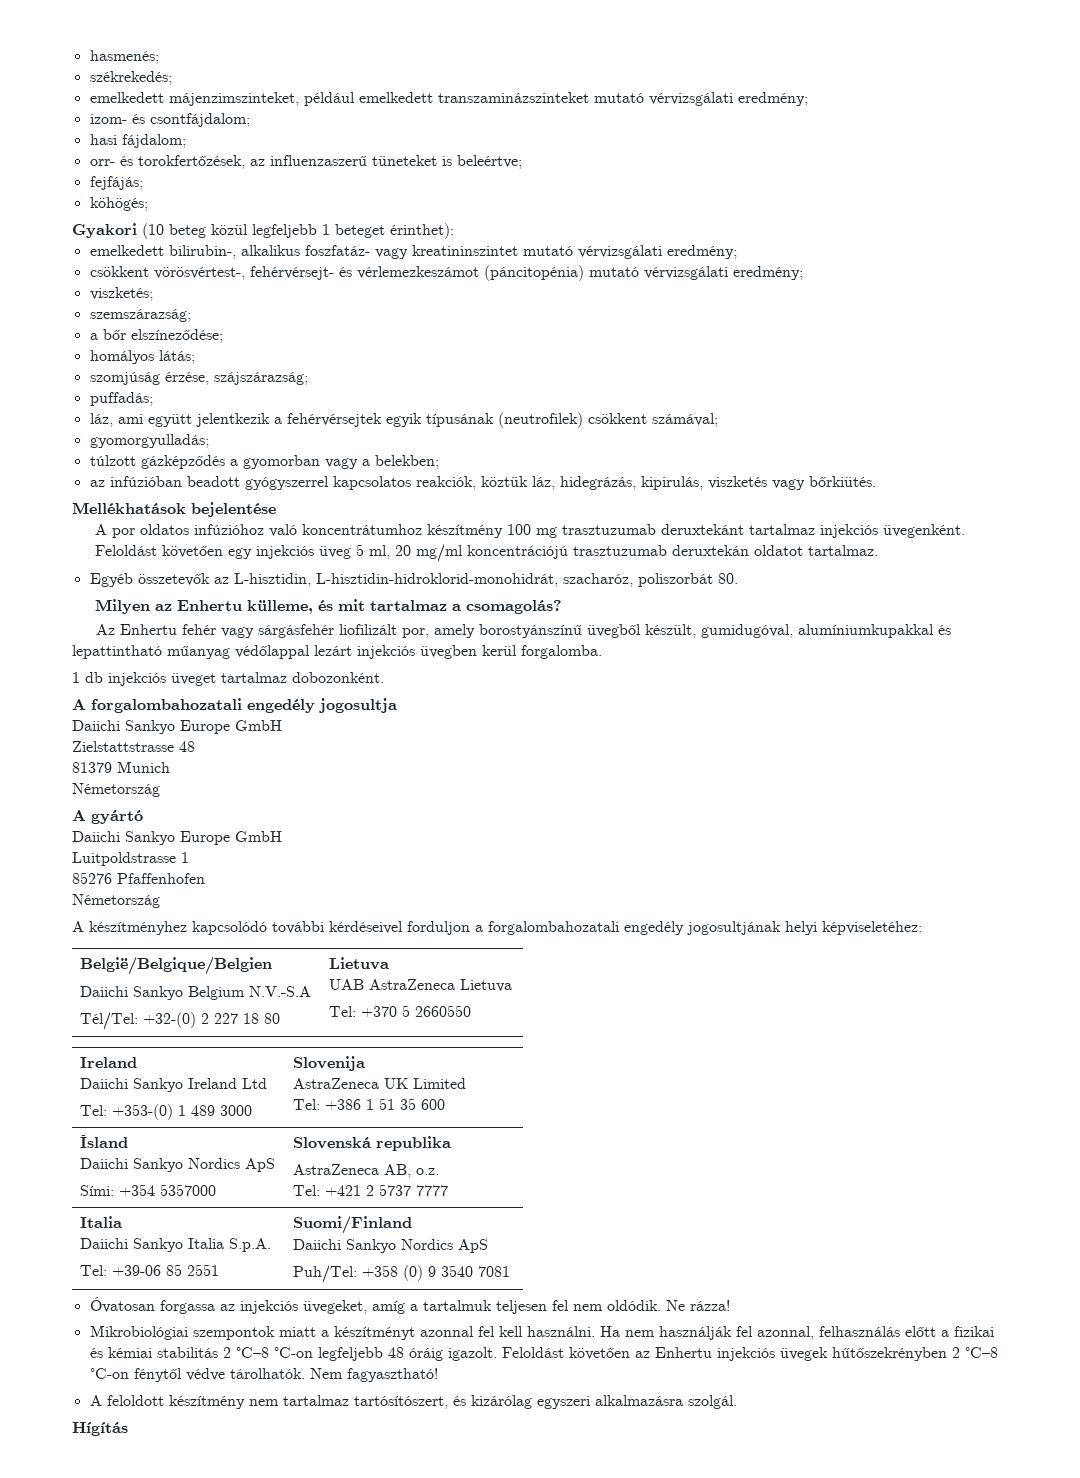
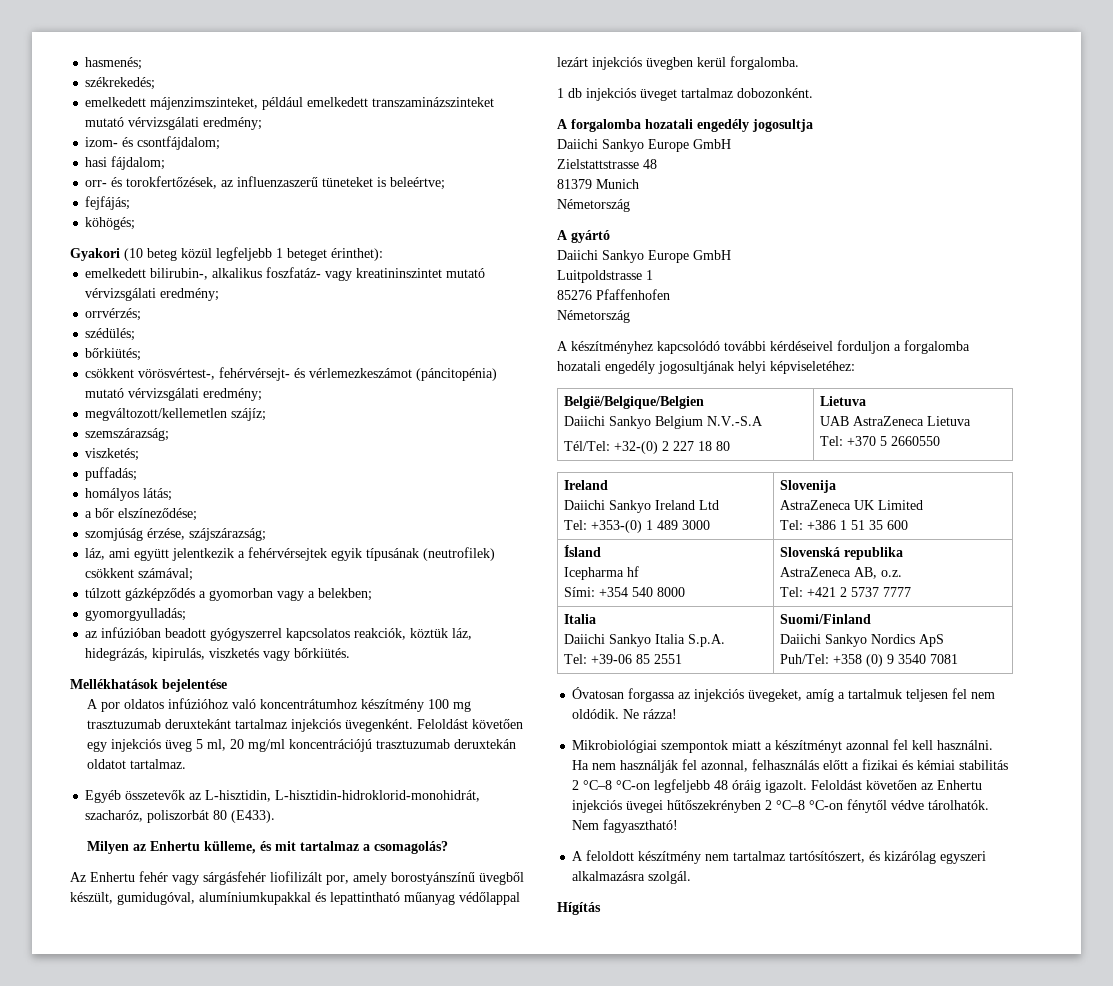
+ orrvérzés;
+ szédülés;
+ bőrkiütés;
+ megváltozott/kellemetlen szájíz;
+ szemszárazság;
  viszketés;
- szemszárazság;
+ puffadás;
+ homályos látás;
- homályos látás;
- puffadás;
- gyomorgyulladás;
+ gyomorgyulladás;
- Egyéb összetevők az L-hisztidin, L-hisztidin-hidroklorid-monohidrát, szacharóz, poliszorbát 80.
+ Egyéb összetevők az L-hisztidin, L-hisztidin-hidroklorid-monohidrát, szacharóz, poliszorbát 80 (E433).
- A forgalombahozatali engedély jogosultja
+ A forgalomba hozatali engedély jogosultja
- A készítményhez kapcsolódó további kérdéseivel forduljon a forgalombahozatali engedély jogosultjának helyi képviseletéhez:
+ A készítményhez kapcsolódó további kérdéseivel forduljon a forgalomba hozatali engedély jogosultjának helyi képviseletéhez:
  Ísland
- Daiichi Sankyo Nordics ApS
- Sími: +354 5357000 | Slovenská republika
+ Icepharma hf
+ Sími: +354 540 8000 | Slovenská republika
- Feloldást követően az Enhertu injekciós üvegek hűtőszekrényben 2 °C–8 °C-on fénytől védve tárolhatók.
+ Feloldást követően az Enhertu injekciós üvegei hűtőszekrényben 2 °C–8 °C-on fénytől védve tárolhatók.

